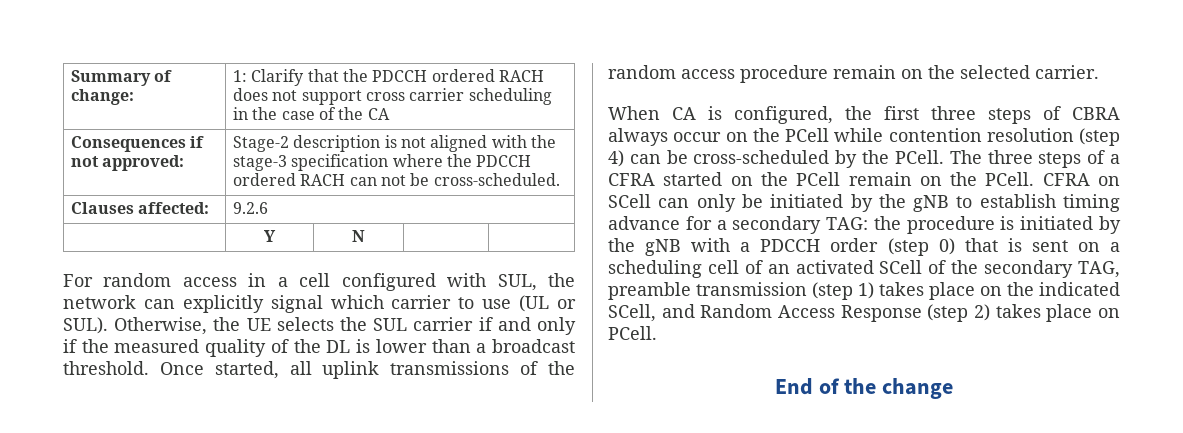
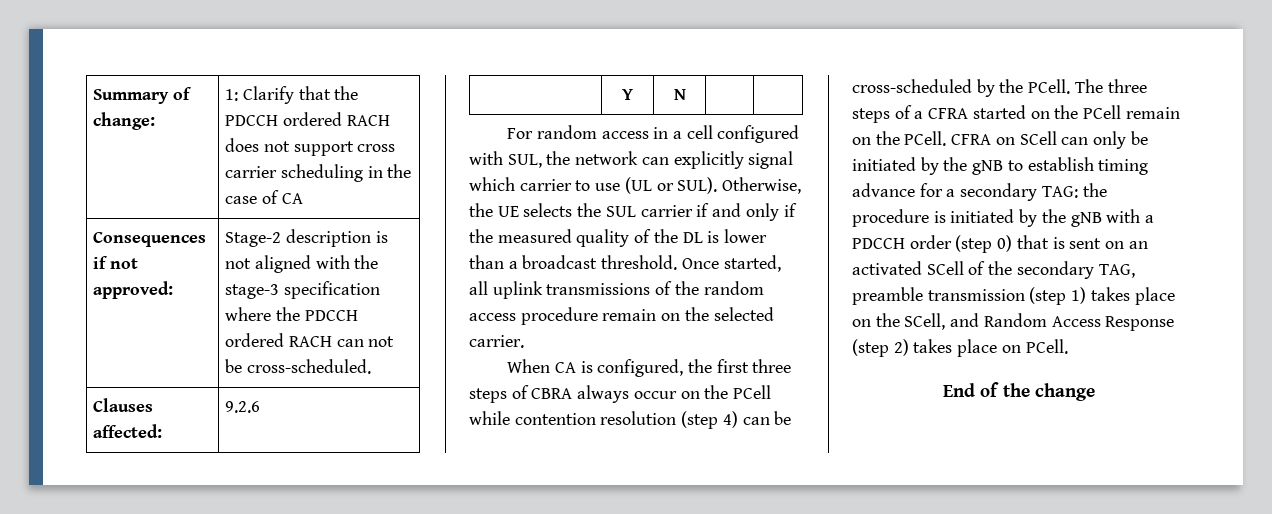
- Summary of change: | 1: Clarify that the PDCCH ordered RACH does not support cross carrier scheduling in the case of the CA
+ Summary of change: | 1: Clarify that the PDCCH ordered RACH does not support cross carrier scheduling in the case of CA
- the procedure is initiated by the gNB with a PDCCH order (step 0) that is sent on a scheduling cell of an activated SCell of the secondary TAG, preamble transmission (step 1) takes place on the indicated SCell, and Random Access Response (step 2) takes place on PCell.
+ the procedure is initiated by the gNB with a PDCCH order (step 0) that is sent on an activated SCell of the secondary TAG, preamble transmission (step 1) takes place on the SCell, and Random Access Response (step 2) takes place on PCell.

